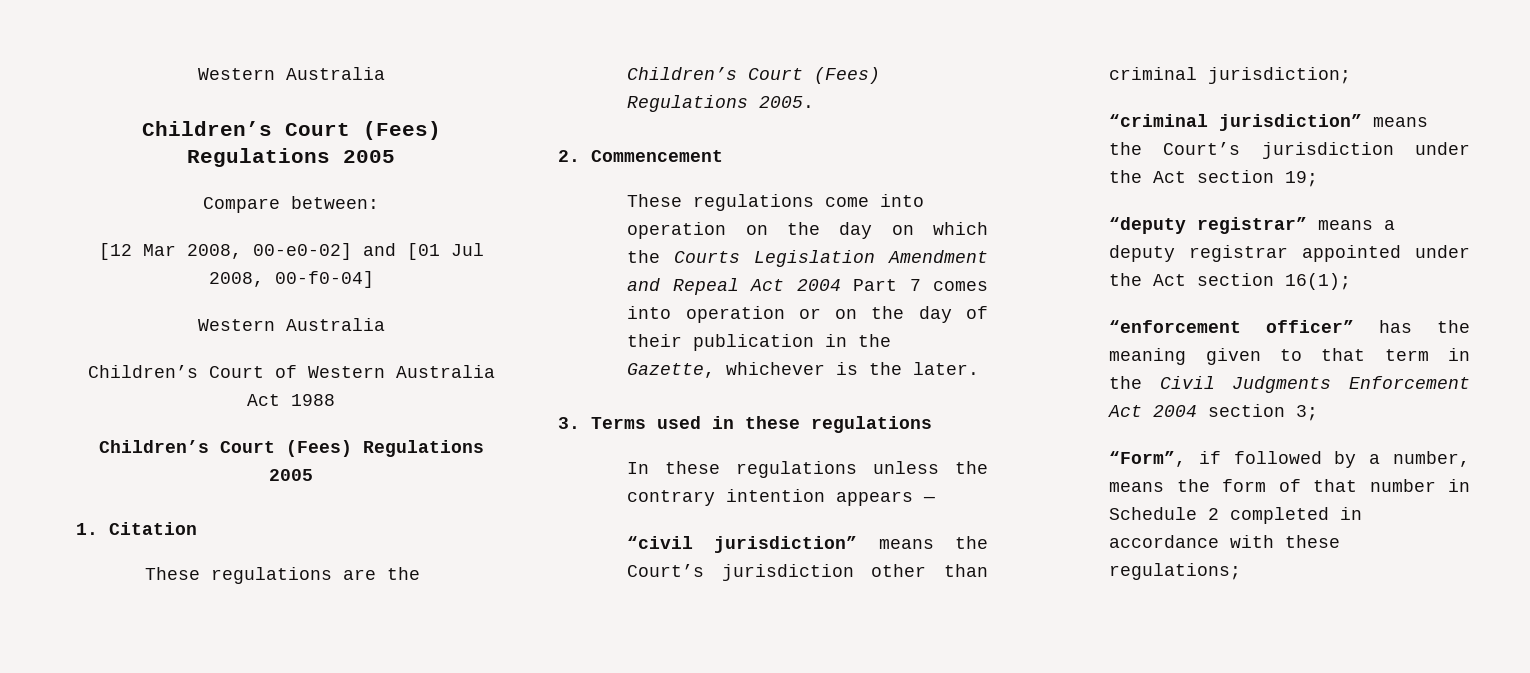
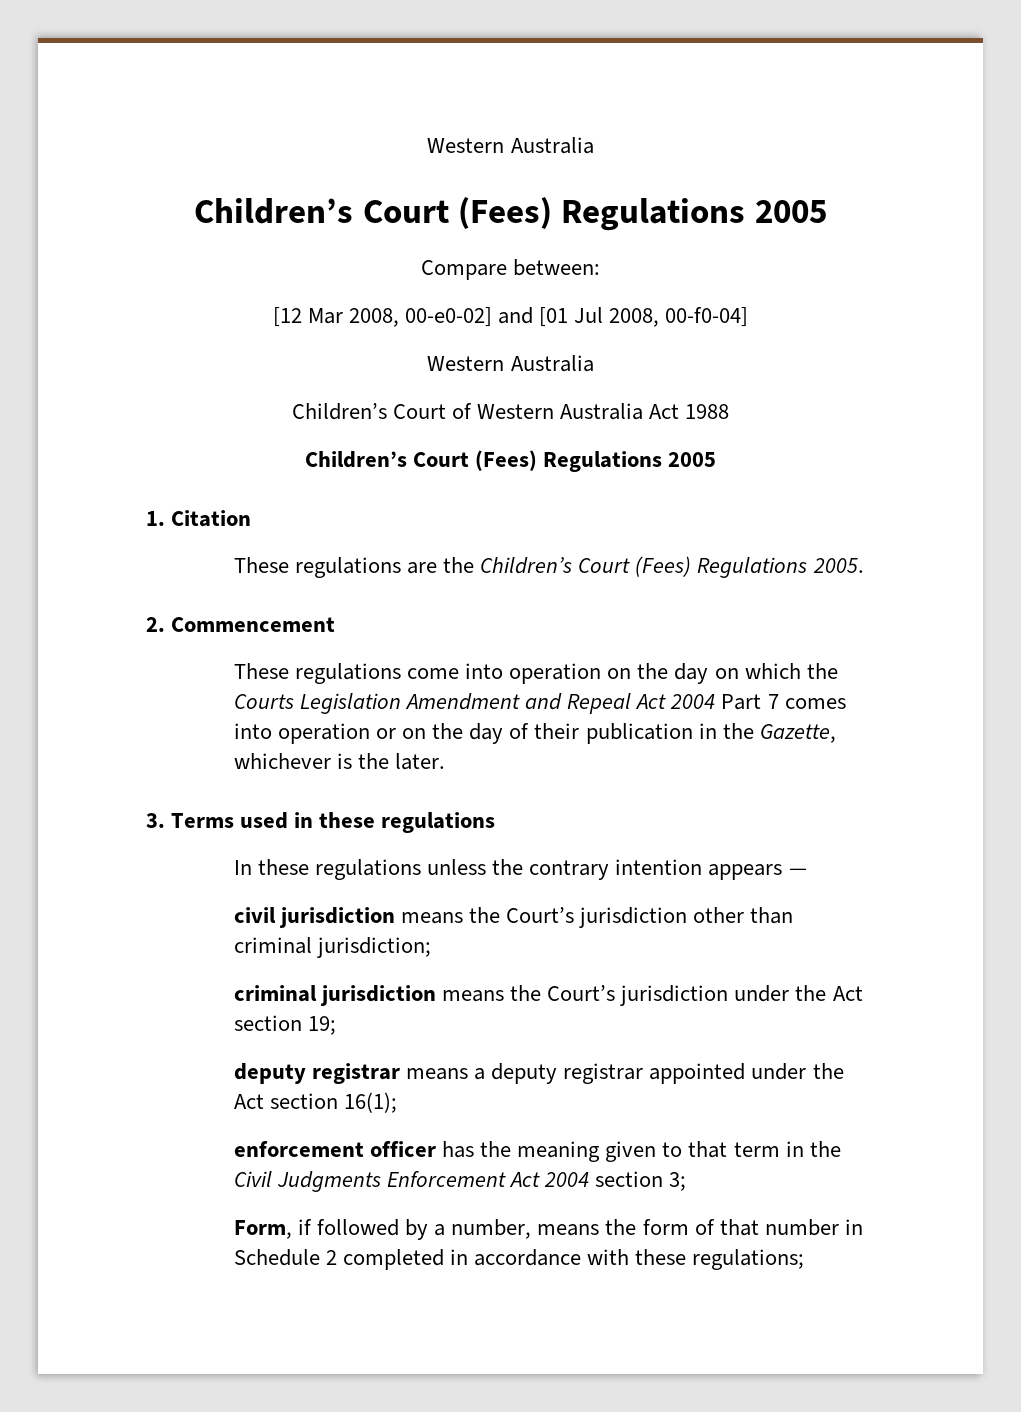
- “civil jurisdiction” means the Court’s jurisdiction other than criminal jurisdiction;
+ civil jurisdiction means the Court’s jurisdiction other than criminal jurisdiction;
- “criminal jurisdiction” means the Court’s jurisdiction under the Act section 19;
+ criminal jurisdiction means the Court’s jurisdiction under the Act section 19;
- “deputy registrar” means a deputy registrar appointed under the Act section 16(1);
+ deputy registrar means a deputy registrar appointed under the Act section 16(1);
- “enforcement officer” has the meaning given to that term in the Civil Judgments Enforcement Act 2004 section 3;
+ enforcement officer has the meaning given to that term in the Civil Judgments Enforcement Act 2004 section 3;
- “Form”, if followed by a number, means the form of that number in Schedule 2 completed in accordance with these regulations;
+ Form, if followed by a number, means the form of that number in Schedule 2 completed in accordance with these regulations;

